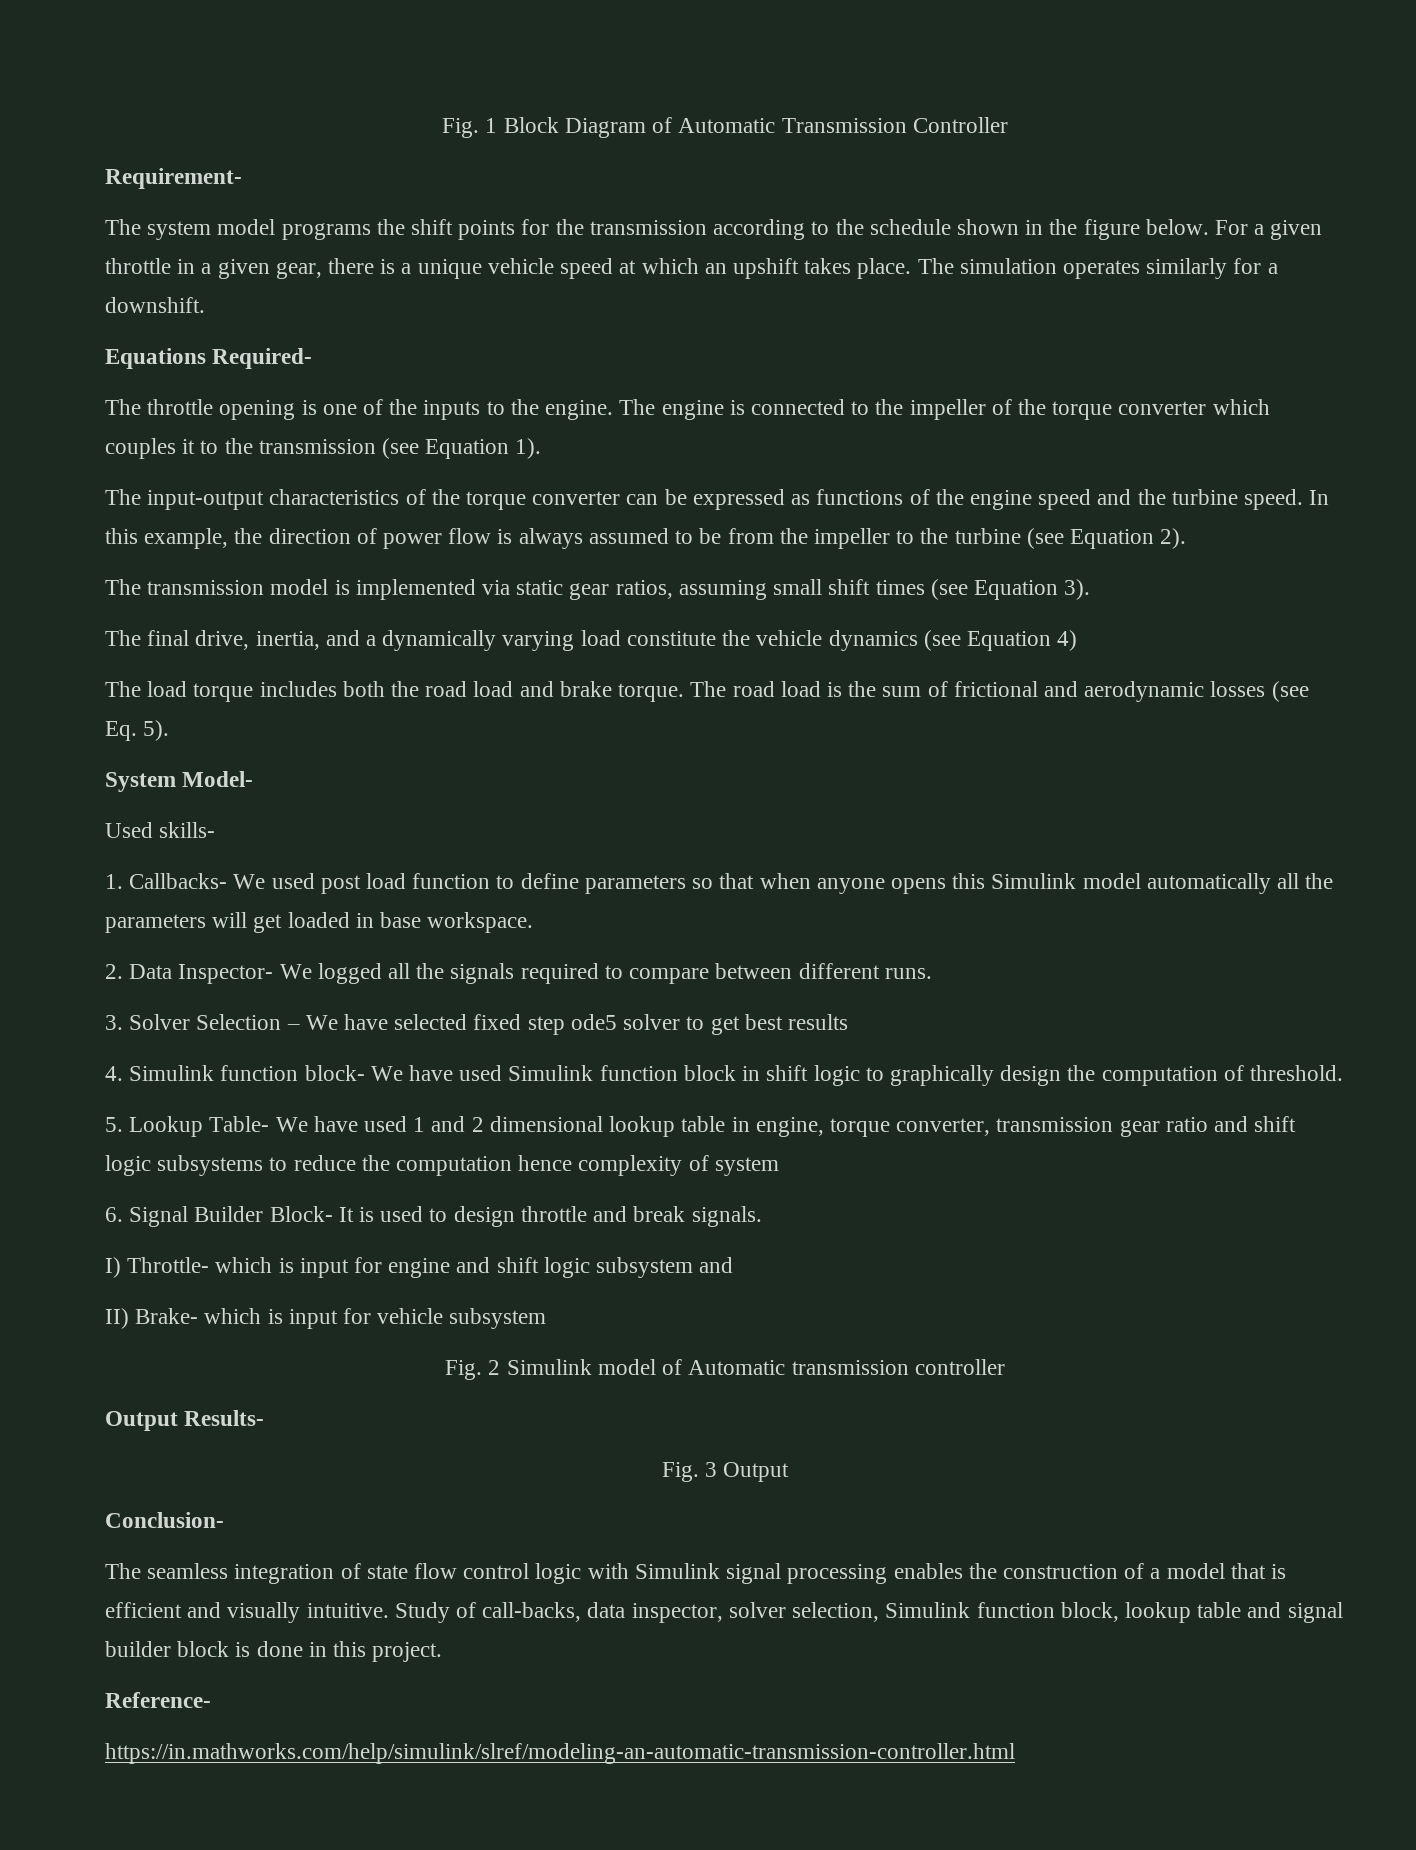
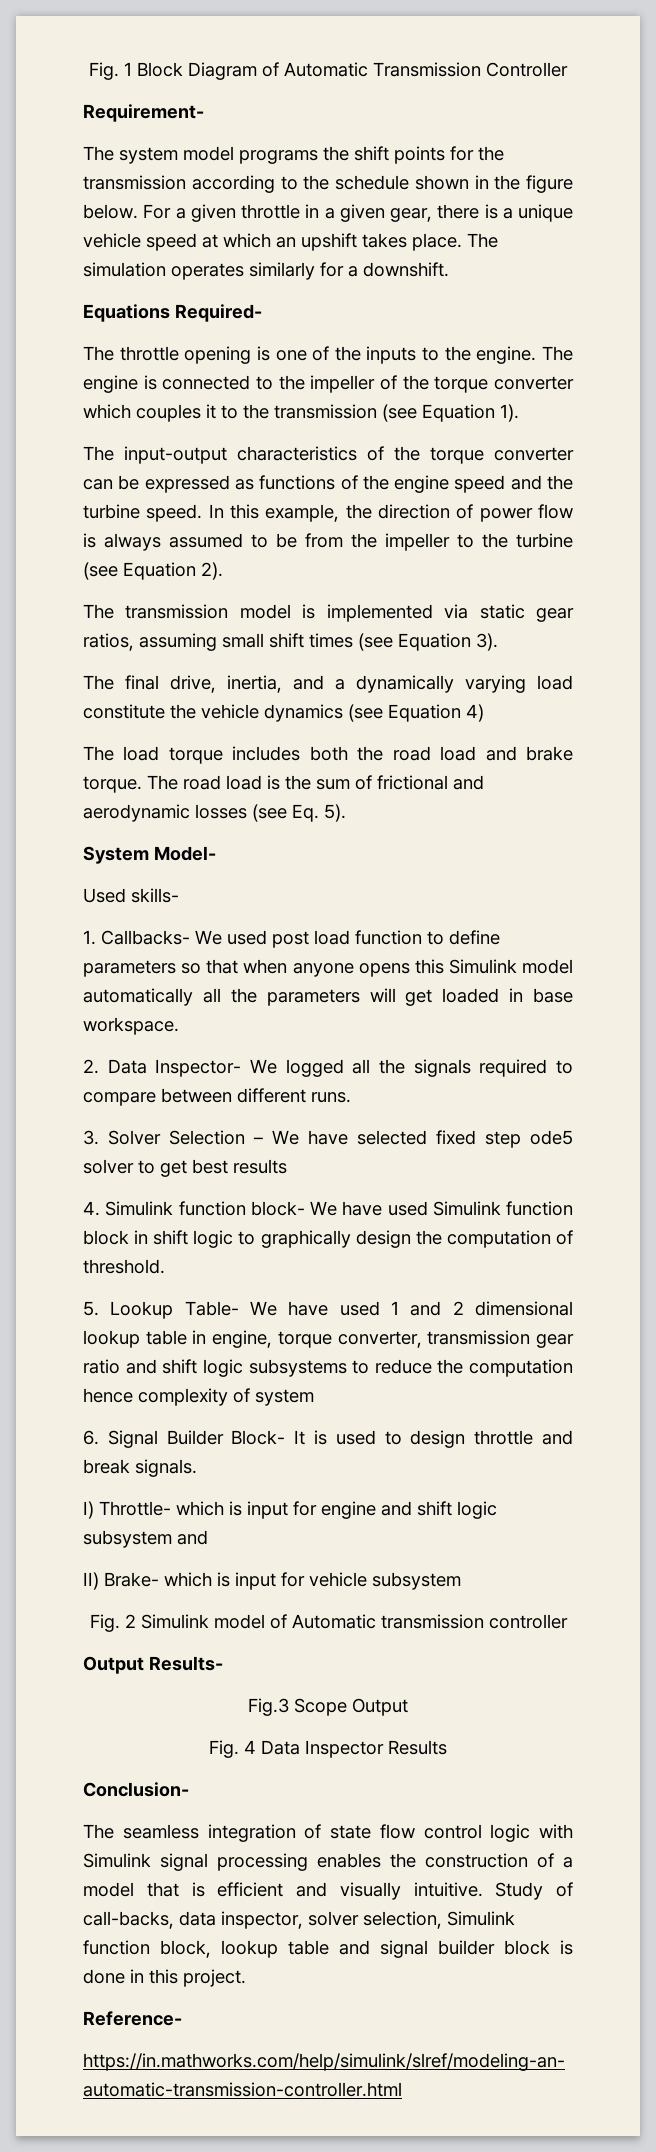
- Fig. 3 Output
+ Fig.3 Scope Output
+ Fig. 4 Data Inspector Results

